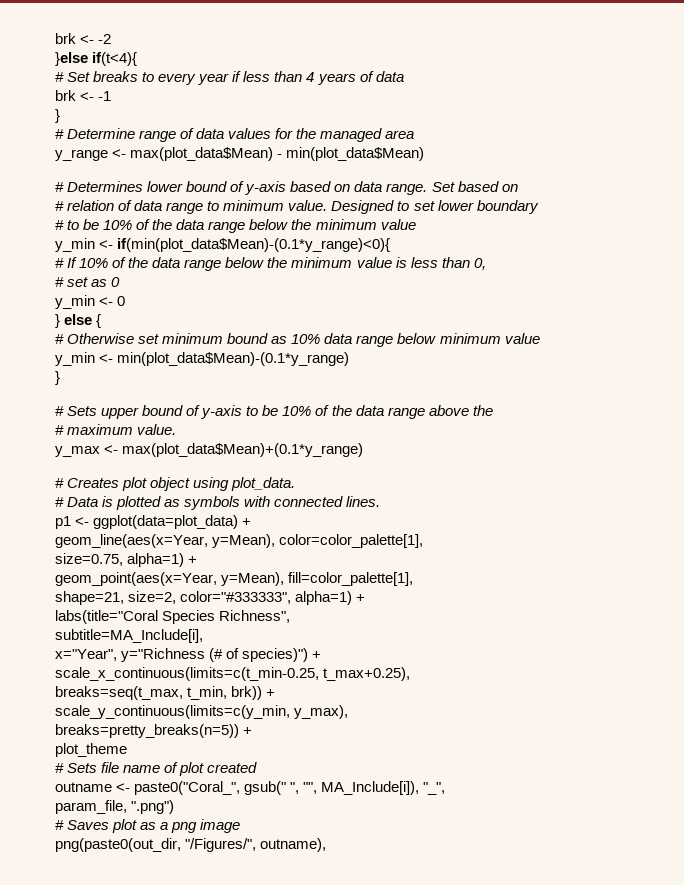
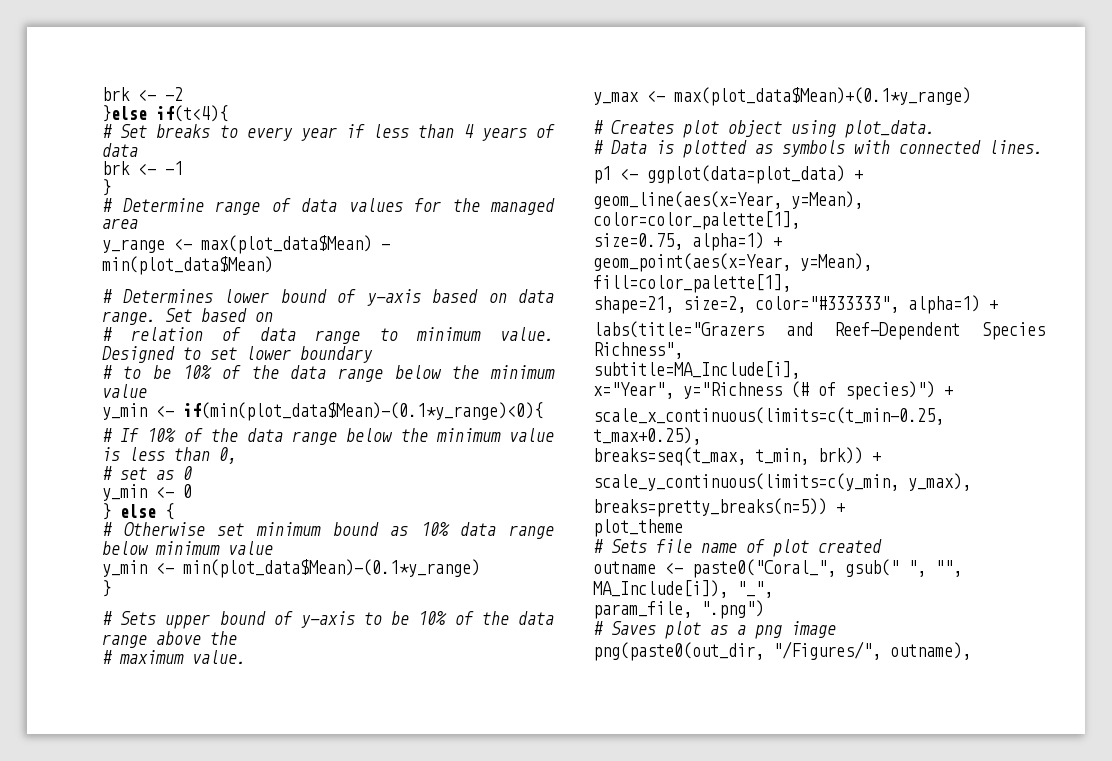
- labs(title="Coral Species Richness",
+ labs(title="Grazers and Reef-Dependent Species Richness",

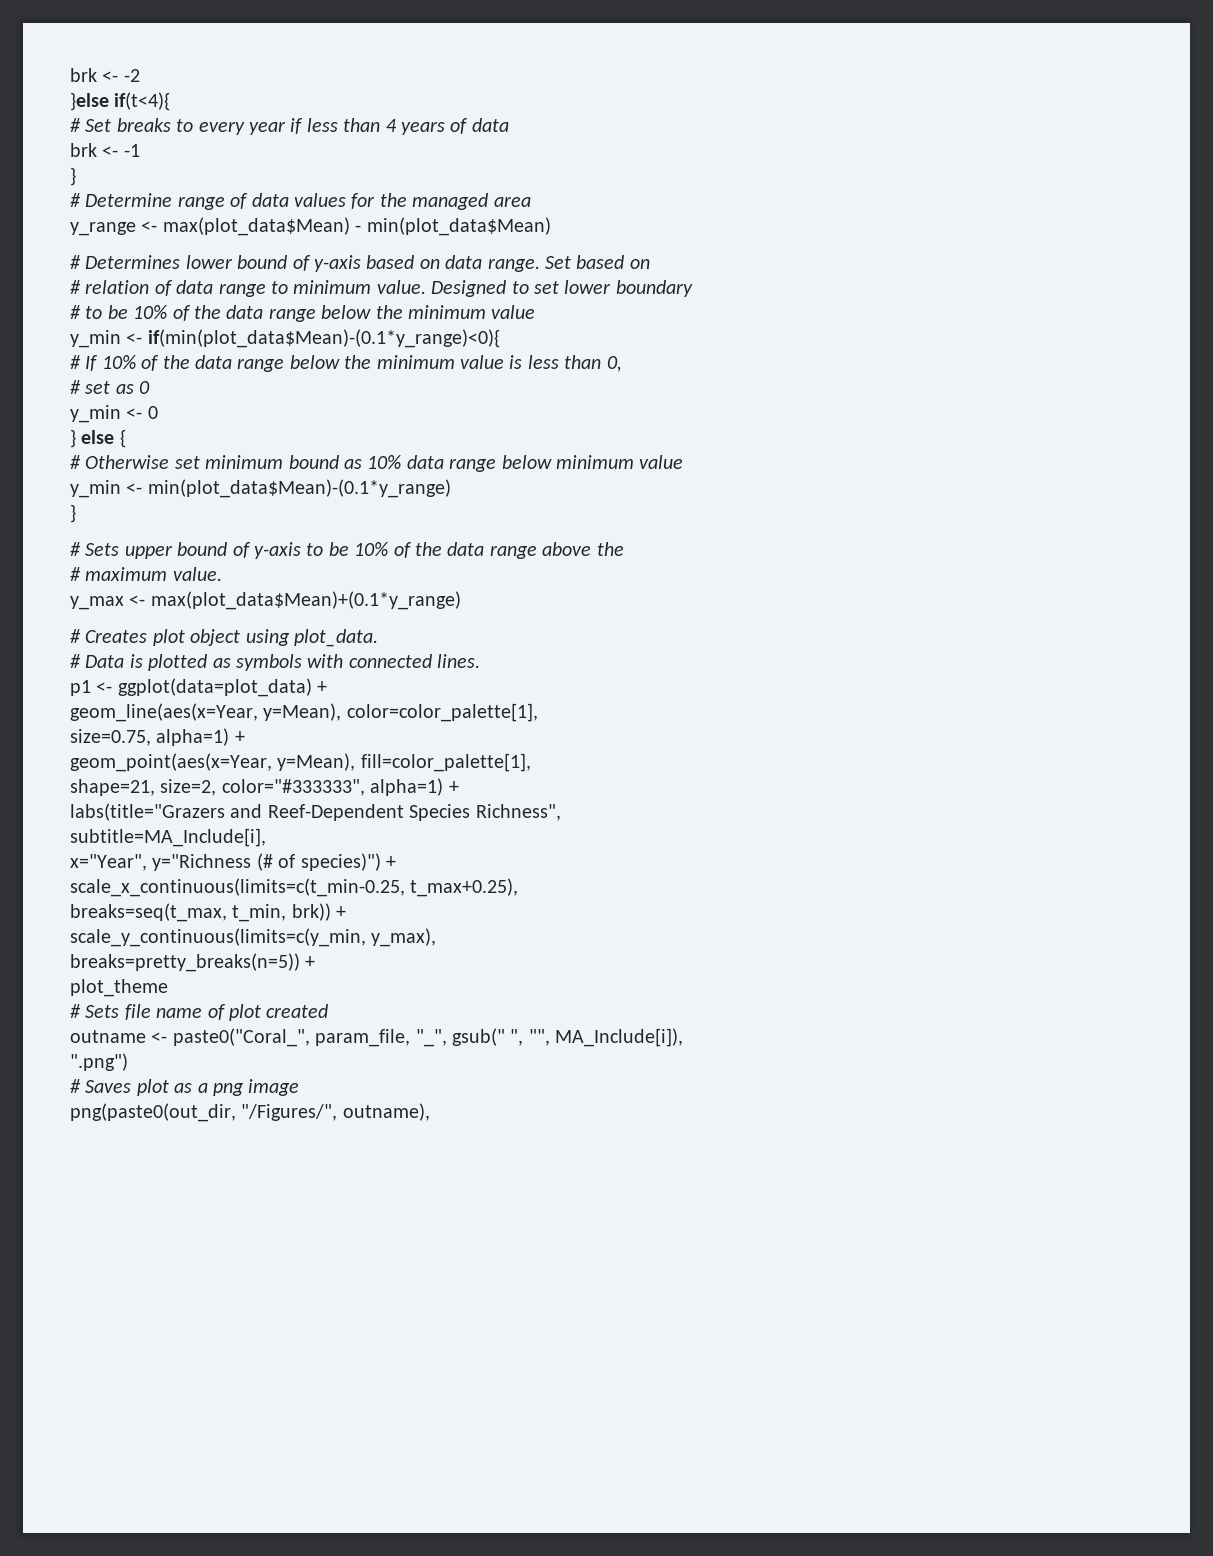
- outname <- paste0("Coral_", gsub(" ", "", MA_Include[i]), "_",
- param_file, ".png")
+ outname <- paste0("Coral_", param_file, "_", gsub(" ", "", MA_Include[i]),
+ ".png")

